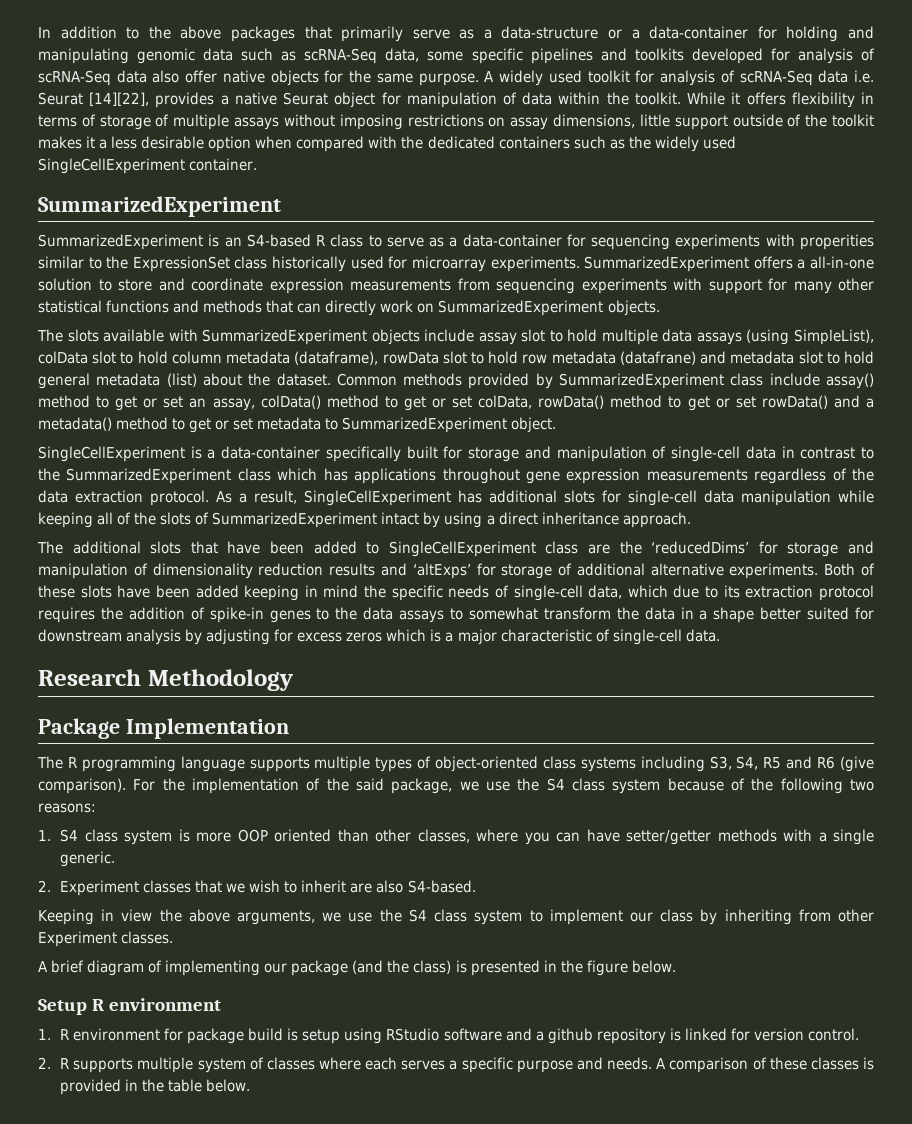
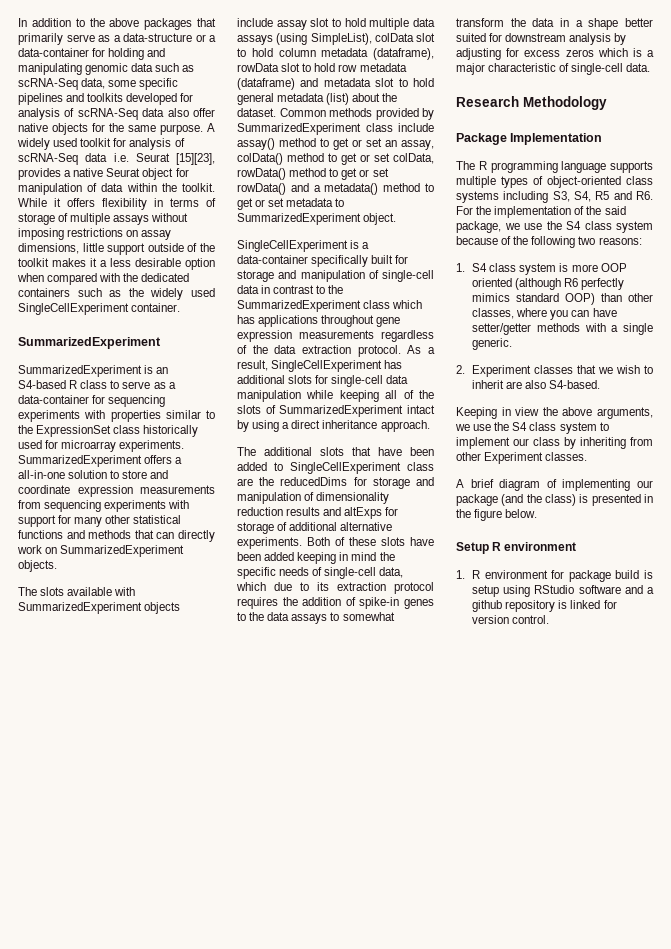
- A widely used toolkit for analysis of scRNA-Seq data i.e. Seurat [14][22], provides a native Seurat object for manipulation of data within the toolkit.
+ A widely used toolkit for analysis of scRNA-Seq data i.e. Seurat [15][23], provides a native Seurat object for manipulation of data within the toolkit.
- SummarizedExperiment is an S4-based R class to serve as a data-container for sequencing experiments with properities similar to the ExpressionSet class historically used for microarray experiments.
+ SummarizedExperiment is an S4-based R class to serve as a data-container for sequencing experiments with properties similar to the ExpressionSet class historically used for microarray experiments.
- The slots available with SummarizedExperiment objects include assay slot to hold multiple data assays (using SimpleList), colData slot to hold column metadata (dataframe), rowData slot to hold row metadata (datafrane) and metadata slot to hold general metadata (list) about the dataset.
+ The slots available with SummarizedExperiment objects include assay slot to hold multiple data assays (using SimpleList), colData slot to hold column metadata (dataframe), rowData slot to hold row metadata (dataframe) and metadata slot to hold general metadata (list) about the dataset.
- The additional slots that have been added to SingleCellExperiment class are the ‘reducedDims’ for storage and manipulation of dimensionality reduction results and ‘altExps’ for storage of additional alternative experiments.
+ The additional slots that have been added to SingleCellExperiment class are the reducedDims for storage and manipulation of dimensionality reduction results and altExps for storage of additional alternative experiments.
- The R programming language supports multiple types of object-oriented class systems including S3, S4, R5 and R6 (give comparison). For the implementation of the said package, we use the S4 class system because of the following two reasons:
+ The R programming language supports multiple types of object-oriented class systems including S3, S4, R5 and R6. For the implementation of the said package, we use the S4 class system because of the following two reasons:
- 1. S4 class system is more OOP oriented than other classes, where you can have setter/getter methods with a single generic.
+ 1. S4 class system is more OOP oriented (although R6 perfectly mimics standard OOP) than other classes, where you can have setter/getter methods with a single generic.
- 2. R supports multiple system of classes where each serves a specific purpose and needs. A comparison of these classes is provided in the table below.

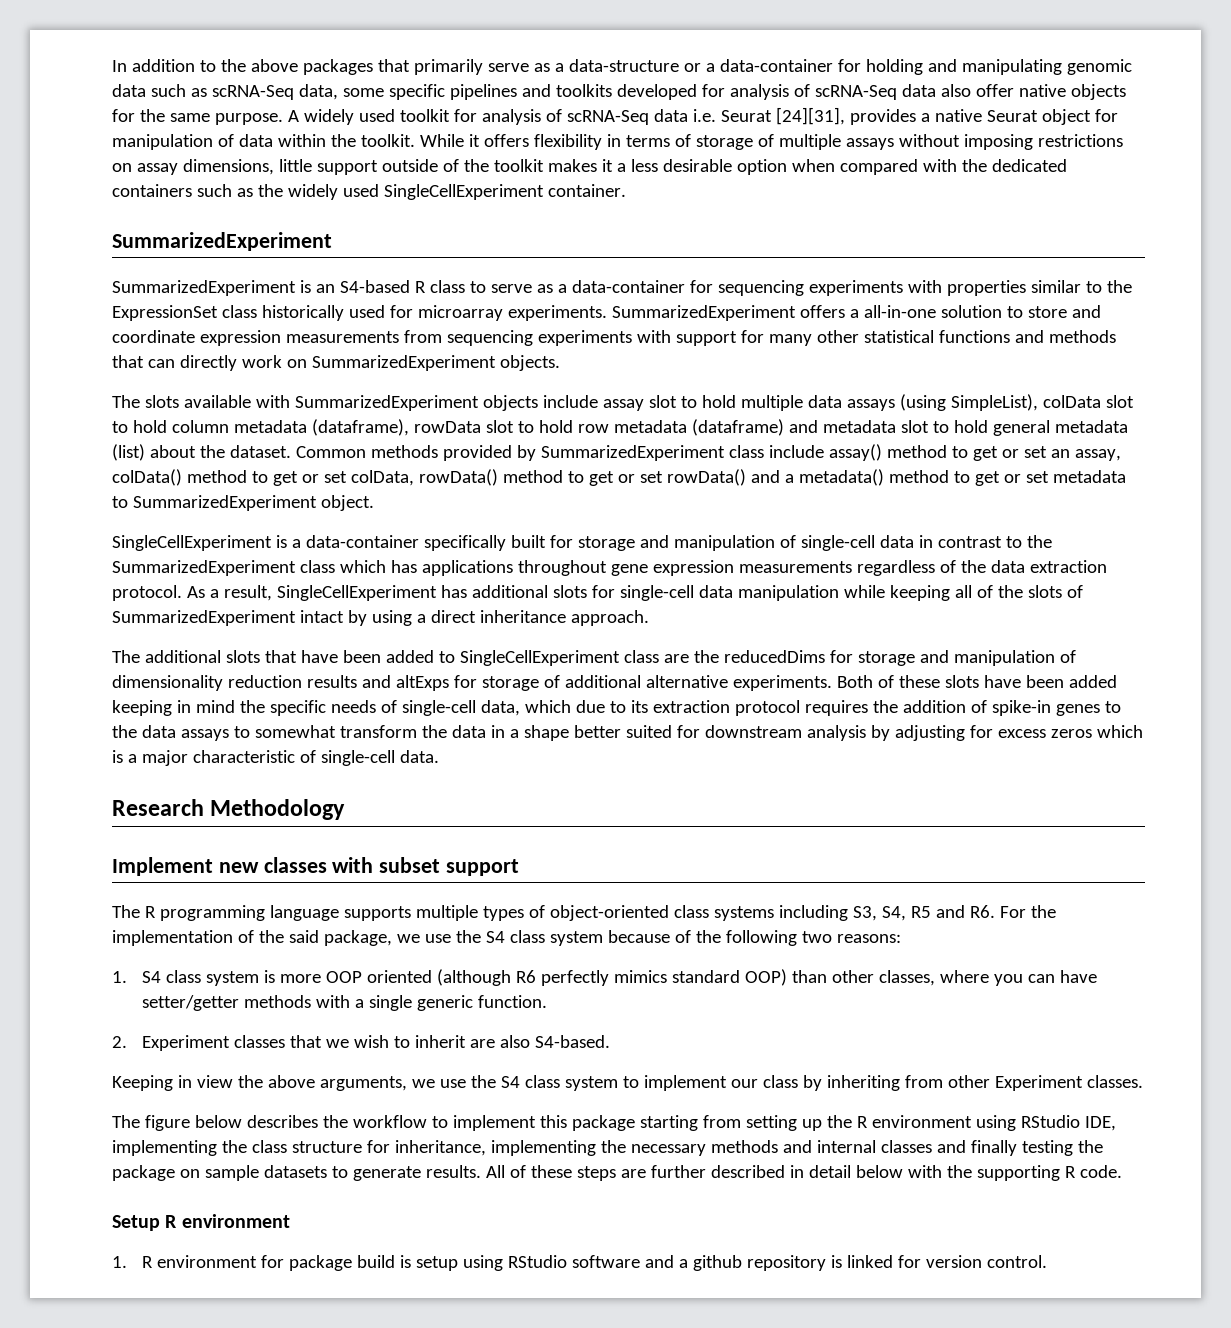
- A widely used toolkit for analysis of scRNA-Seq data i.e. Seurat [15][23], provides a native Seurat object for manipulation of data within the toolkit.
+ A widely used toolkit for analysis of scRNA-Seq data i.e. Seurat [24][31], provides a native Seurat object for manipulation of data within the toolkit.
- Package Implementation
+ Implement new classes with subset support
- 1. S4 class system is more OOP oriented (although R6 perfectly mimics standard OOP) than other classes, where you can have setter/getter methods with a single generic.
+ 1. S4 class system is more OOP oriented (although R6 perfectly mimics standard OOP) than other classes, where you can have setter/getter methods with a single generic function.
- A brief diagram of implementing our package (and the class) is presented in the figure below.
+ The figure below describes the workflow to implement this package starting from setting up the R environment using RStudio IDE, implementing the class structure for inheritance, implementing the necessary methods and internal classes and finally testing the package on sample datasets to generate results. All of these steps are further described in detail below with the supporting R code.

